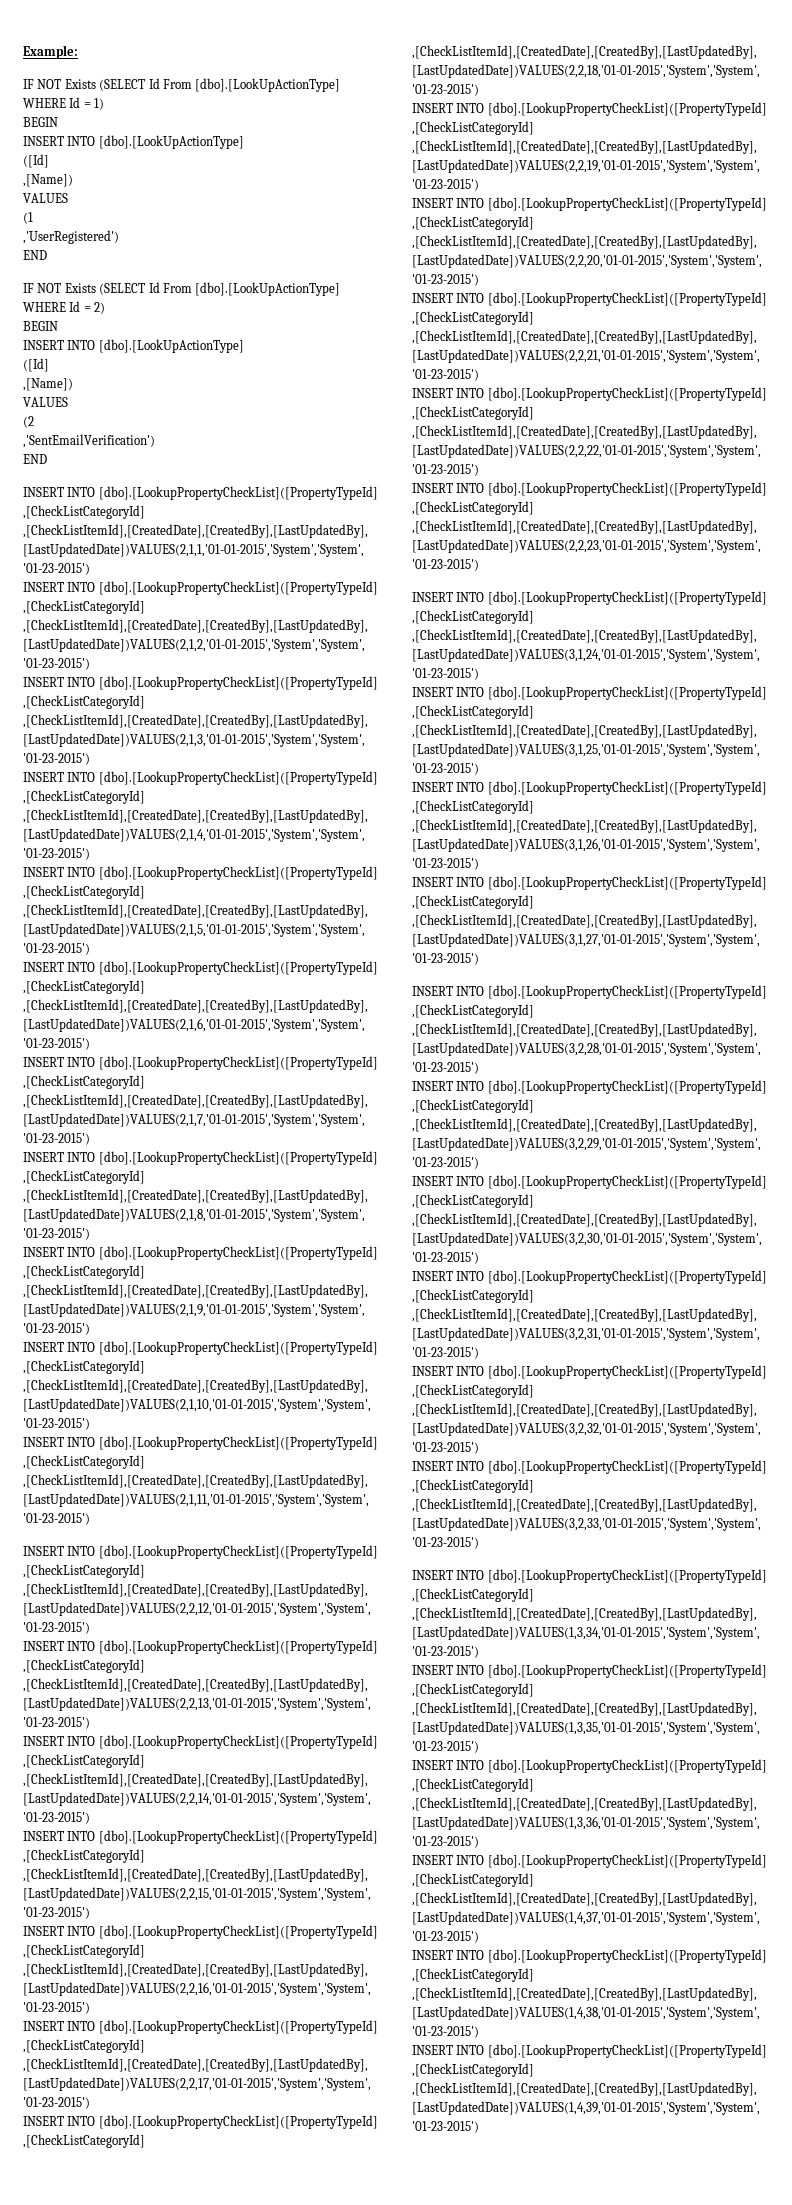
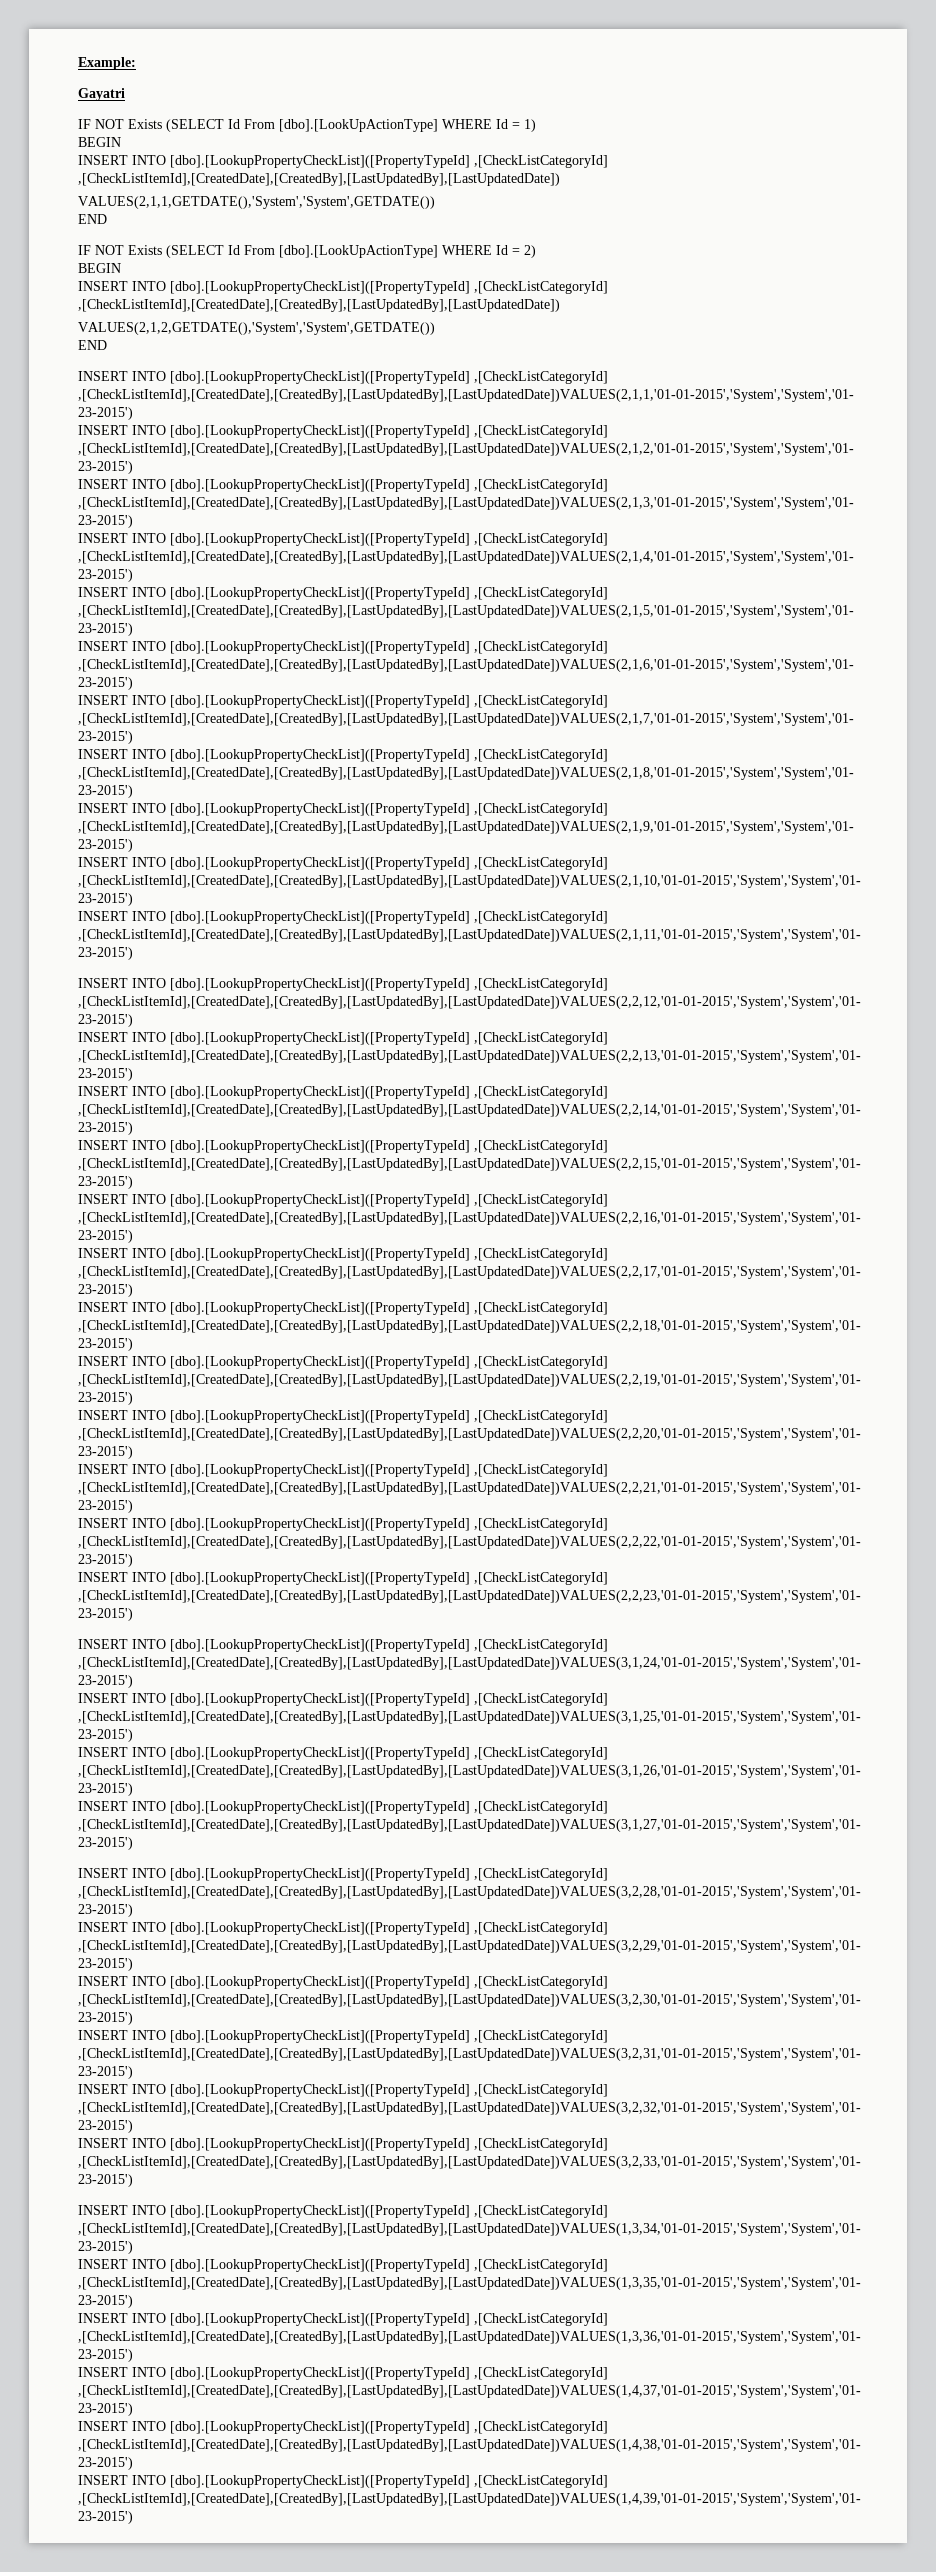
+ Gayatri
  IF NOT Exists (SELECT Id From [dbo].[LookUpActionType] WHERE Id = 1)
  BEGIN
- INSERT INTO [dbo].[LookUpActionType]
- ([Id]
- ,[Name])
- VALUES
- (1
- ,'UserRegistered')
+ INSERT INTO [dbo].[LookupPropertyCheckList]([PropertyTypeId] ,[CheckListCategoryId] ,[CheckListItemId],[CreatedDate],[CreatedBy],[LastUpdatedBy],[LastUpdatedDate])
+ VALUES(2,1,1,GETDATE(),'System','System',GETDATE())
  IF NOT Exists (SELECT Id From [dbo].[LookUpActionType] WHERE Id = 2)
  BEGIN
- INSERT INTO [dbo].[LookUpActionType]
- ([Id]
- ,[Name])
- VALUES
- (2
- ,'SentEmailVerification')
+ INSERT INTO [dbo].[LookupPropertyCheckList]([PropertyTypeId] ,[CheckListCategoryId] ,[CheckListItemId],[CreatedDate],[CreatedBy],[LastUpdatedBy],[LastUpdatedDate])
+ VALUES(2,1,2,GETDATE(),'System','System',GETDATE())

